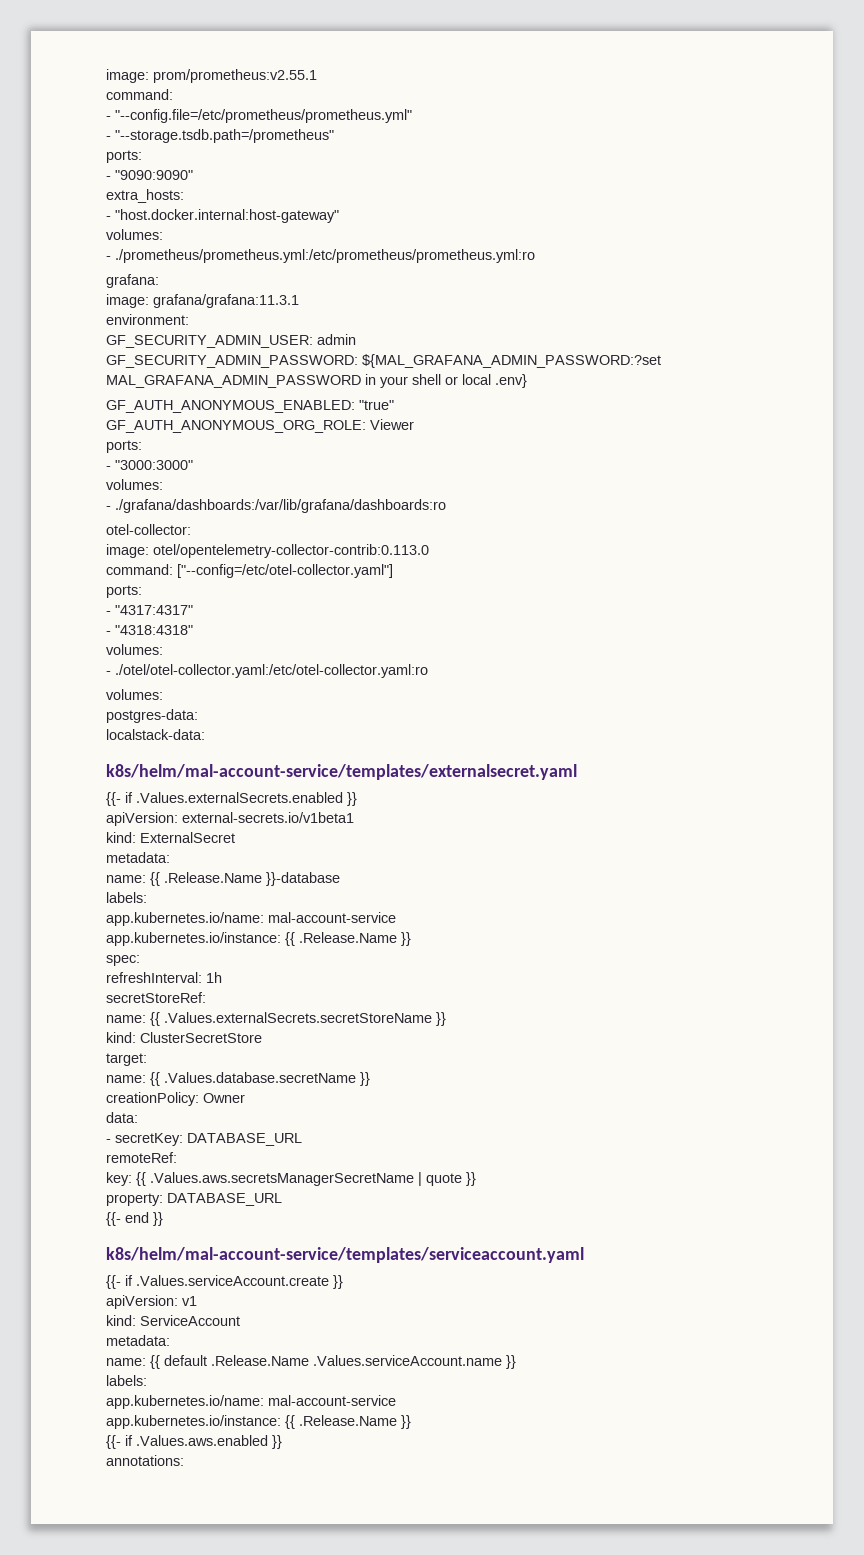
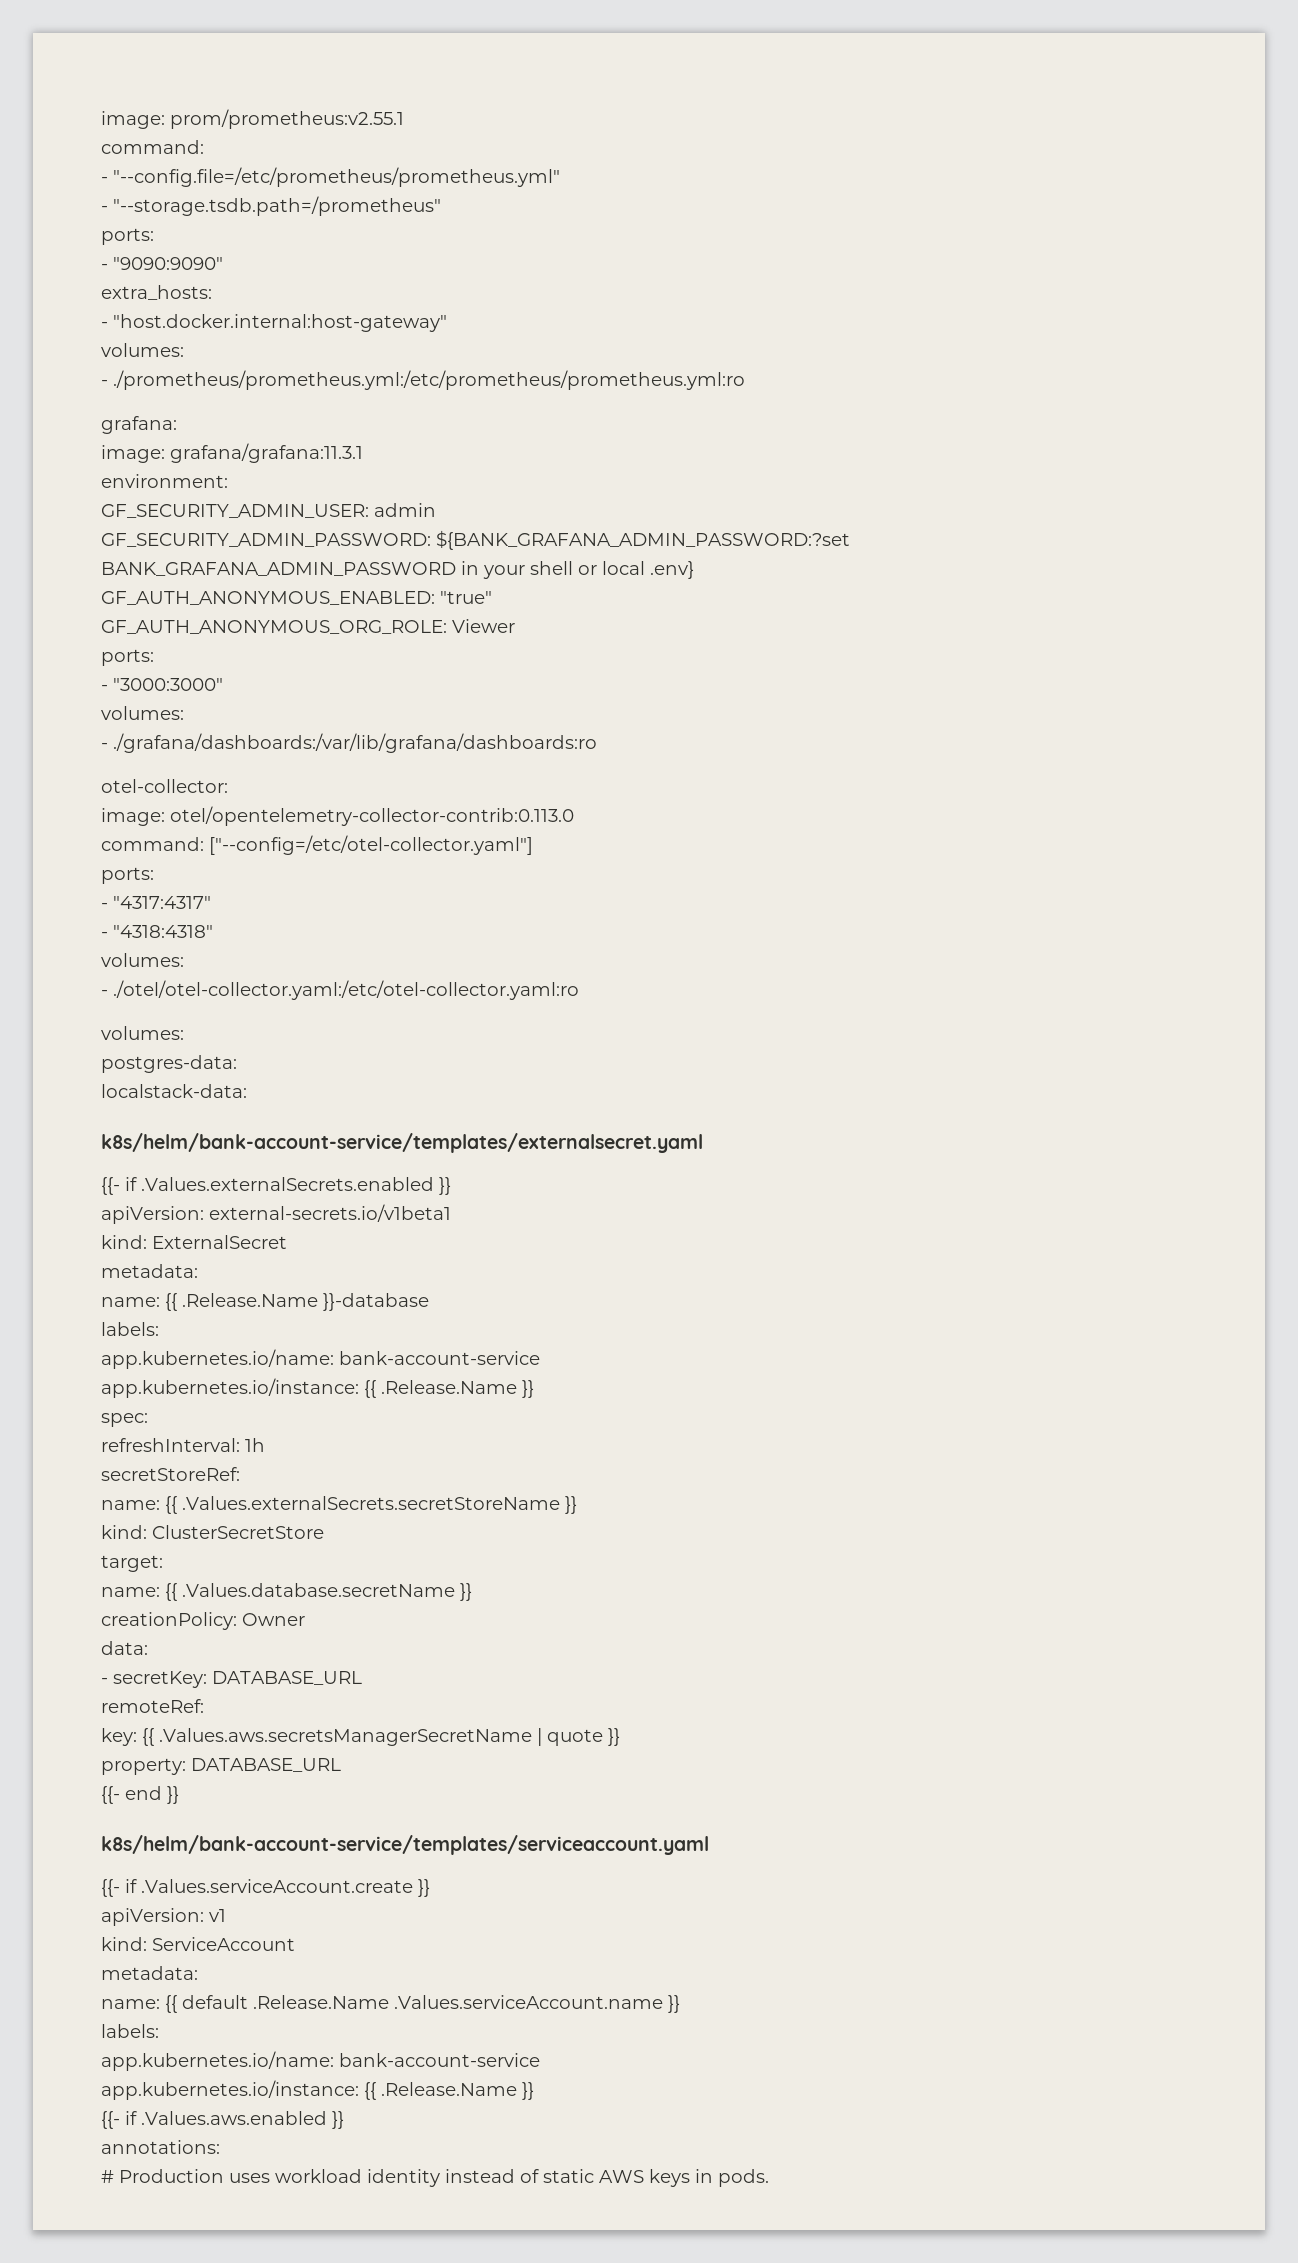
- GF_SECURITY_ADMIN_PASSWORD: ${MAL_GRAFANA_ADMIN_PASSWORD:?set MAL_GRAFANA_ADMIN_PASSWORD in your shell or local .env}
+ GF_SECURITY_ADMIN_PASSWORD: ${BANK_GRAFANA_ADMIN_PASSWORD:?set BANK_GRAFANA_ADMIN_PASSWORD in your shell or local .env}
- k8s/helm/mal-account-service/templates/externalsecret.yaml
+ k8s/helm/bank-account-service/templates/externalsecret.yaml
  name: {{ .Release.Name }}-database
  labels:
- app.kubernetes.io/name: mal-account-service
+ app.kubernetes.io/name: bank-account-service
- k8s/helm/mal-account-service/templates/serviceaccount.yaml
+ k8s/helm/bank-account-service/templates/serviceaccount.yaml
  name: {{ default .Release.Name .Values.serviceAccount.name }}
  labels:
- app.kubernetes.io/name: mal-account-service
+ app.kubernetes.io/name: bank-account-service
+ # Production uses workload identity instead of static AWS keys in pods.

